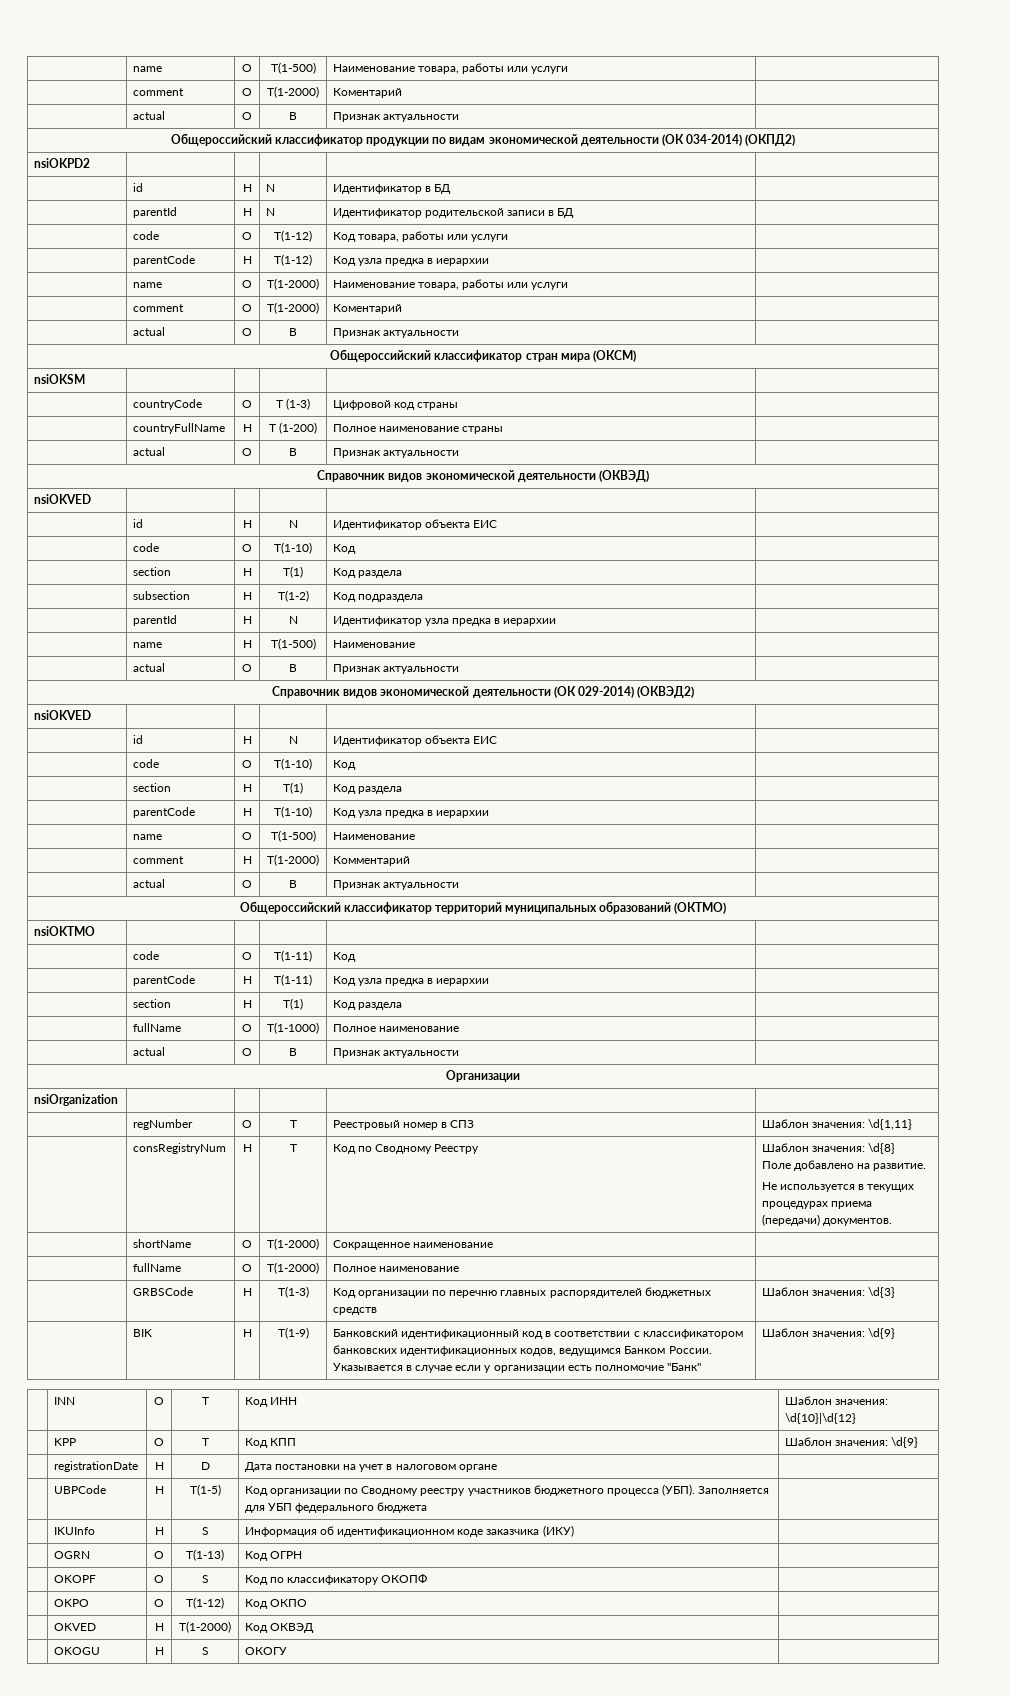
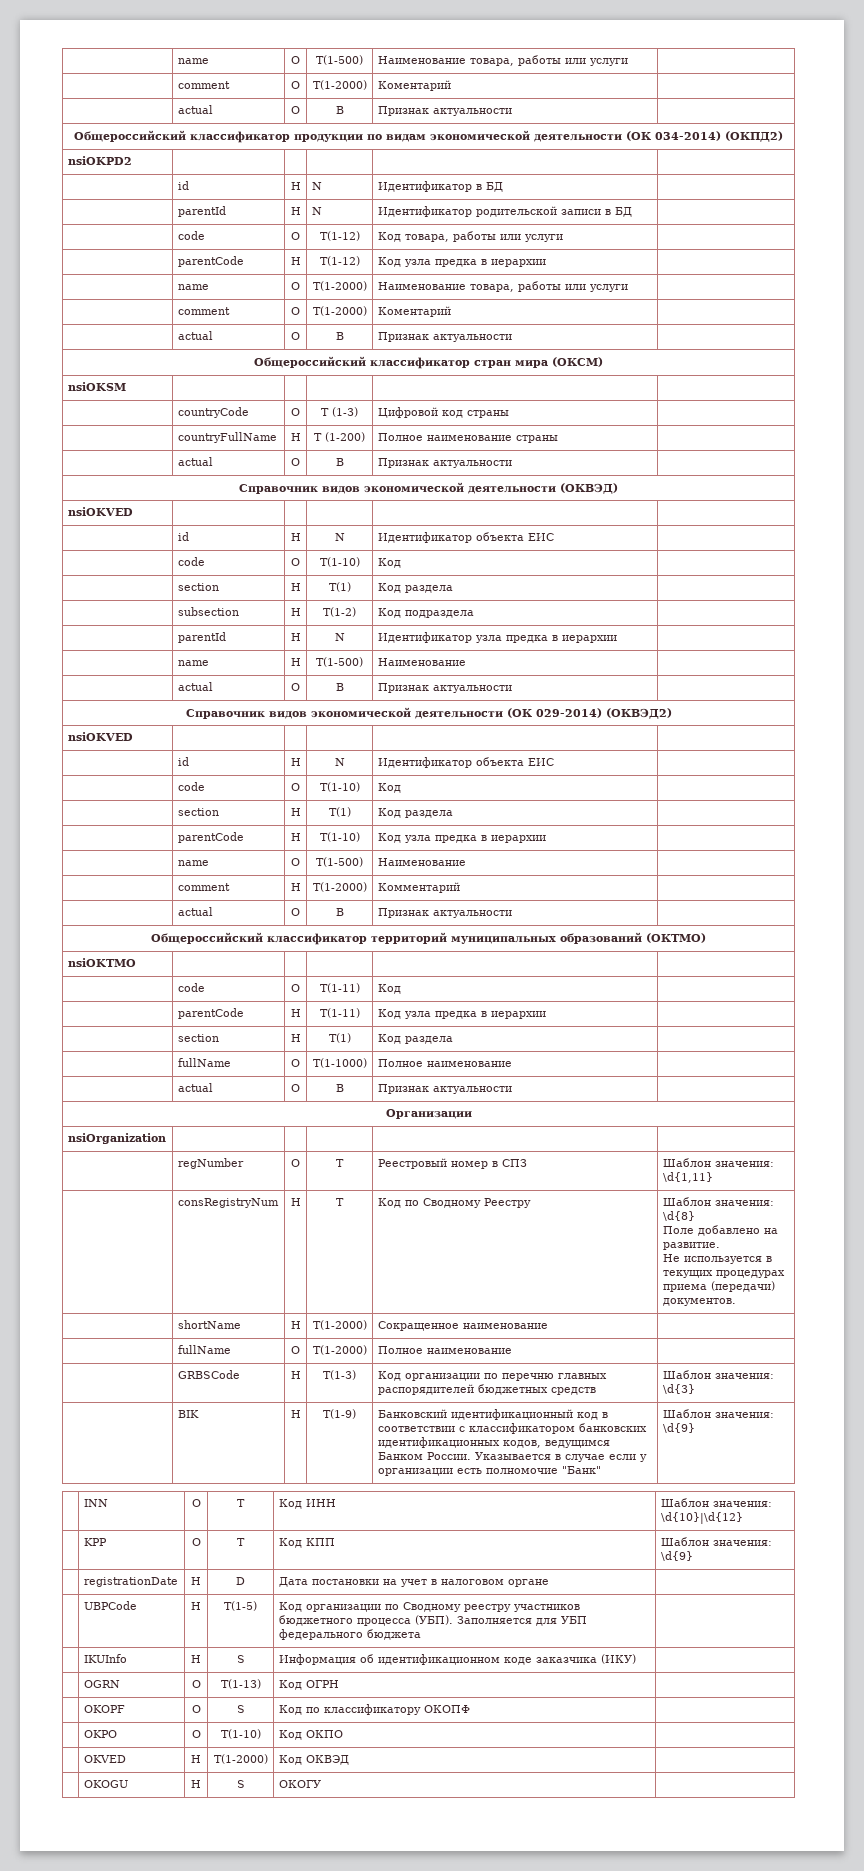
- | shortName | O | T(1-2000) | Сокращенное наименование |
+ | shortName | Н | T(1-2000) | Сокращенное наименование |
- | OKPO | O | T(1-12) | Код ОКПО |
+ | OKPO | O | T(1-10) | Код ОКПО |

